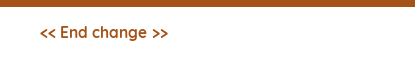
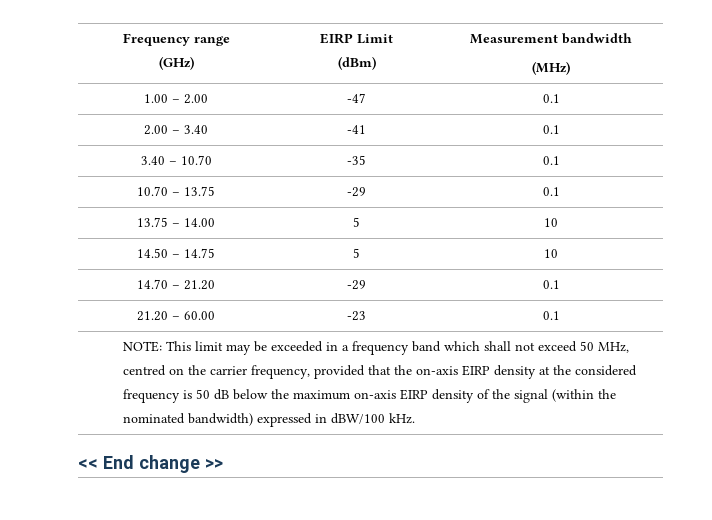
+ Frequency range
+ (GHz) | EIRP Limit
+ (dBm) | Measurement bandwidth
+ (MHz)
+ 1.00 – 2.00 | -47 | 0.1
+ 2.00 – 3.40 | -41 | 0.1
+ 3.40 – 10.70 | -35 | 0.1
+ 10.70 – 13.75 | -29 | 0.1
+ 13.75 – 14.00 | 5 | 10
+ 14.50 – 14.75 | 5 | 10
+ 14.70 – 21.20 | -29 | 0.1
+ 21.20 – 60.00 | -23 | 0.1
+ NOTE: This limit may be exceeded in a frequency band which shall not exceed 50 MHz, centred on the carrier frequency, provided that the on-axis EIRP density at the considered frequency is 50 dB below the maximum on-axis EIRP density of the signal (within the nominated bandwidth) expressed in dBW/100 kHz.

